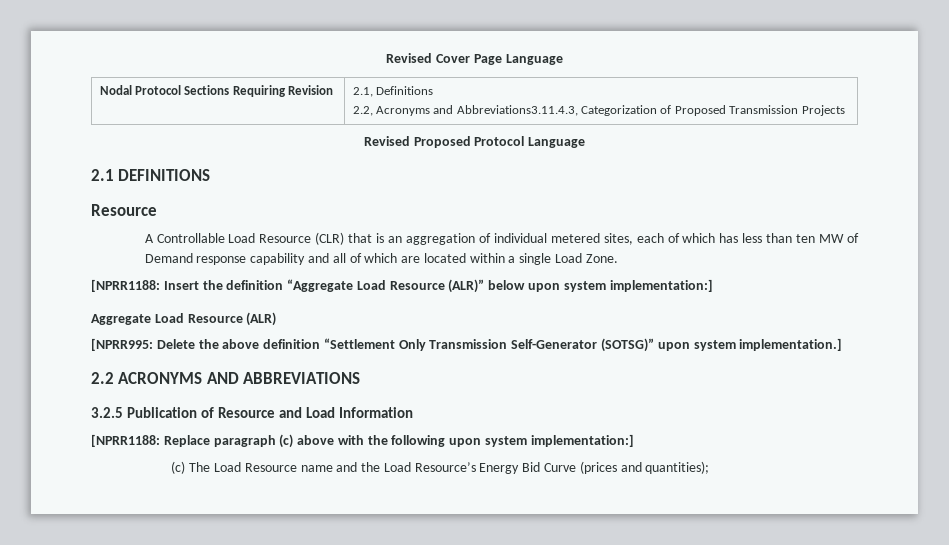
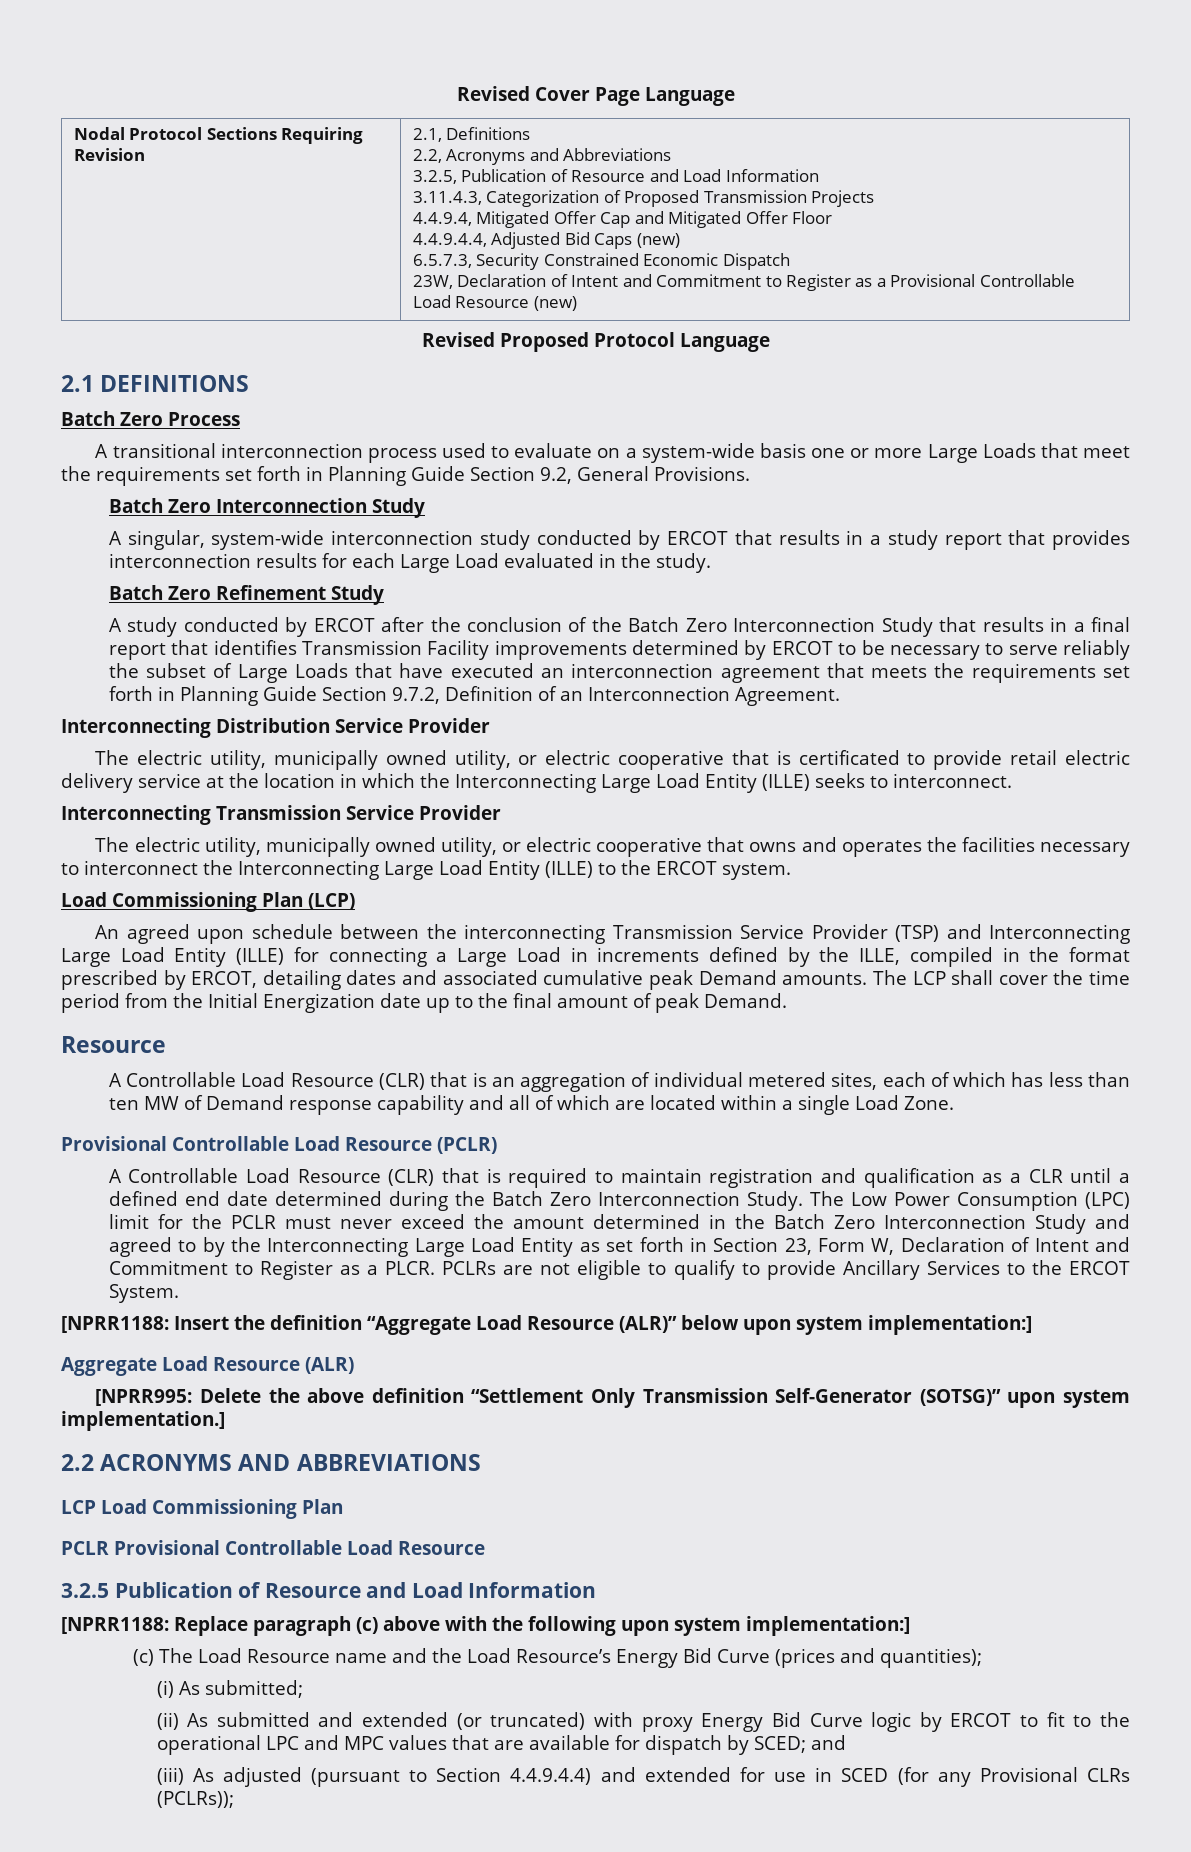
- 2.2, Acronyms and Abbreviations3.11.4.3, Categorization of Proposed Transmission Projects
+ 2.2, Acronyms and Abbreviations
+ 3.2.5, Publication of Resource and Load Information
+ 3.11.4.3, Categorization of Proposed Transmission Projects
+ 4.4.9.4, Mitigated Offer Cap and Mitigated Offer Floor
+ 4.4.9.4.4, Adjusted Bid Caps (new)
+ 6.5.7.3, Security Constrained Economic Dispatch
+ 23W, Declaration of Intent and Commitment to Register as a Provisional Controllable Load Resource (new)
+ Batch Zero Process
+ A transitional interconnection process used to evaluate on a system-wide basis one or more Large Loads that meet the requirements set forth in Planning Guide Section 9.2, General Provisions.
+ Batch Zero Interconnection Study
+ A singular, system-wide interconnection study conducted by ERCOT that results in a study report that provides interconnection results for each Large Load evaluated in the study.
+ Batch Zero Refinement Study
+ A study conducted by ERCOT after the conclusion of the Batch Zero Interconnection Study that results in a final report that identifies Transmission Facility improvements determined by ERCOT to be necessary to serve reliably the subset of Large Loads that have executed an interconnection agreement that meets the requirements set forth in Planning Guide Section 9.7.2, Definition of an Interconnection Agreement.
+ Interconnecting Distribution Service Provider
+ The electric utility, municipally owned utility, or electric cooperative that is certificated to provide retail electric delivery service at the location in which the Interconnecting Large Load Entity (ILLE) seeks to interconnect.
+ Interconnecting Transmission Service Provider
+ The electric utility, municipally owned utility, or electric cooperative that owns and operates the facilities necessary to interconnect the Interconnecting Large Load Entity (ILLE) to the ERCOT system.
+ Load Commissioning Plan (LCP)
+ An agreed upon schedule between the interconnecting Transmission Service Provider (TSP) and Interconnecting Large Load Entity (ILLE) for connecting a Large Load in increments defined by the ILLE, compiled in the format prescribed by ERCOT, detailing dates and associated cumulative peak Demand amounts. The LCP shall cover the time period from the Initial Energization date up to the final amount of peak Demand.
+ Provisional Controllable Load Resource (PCLR)
+ A Controllable Load Resource (CLR) that is required to maintain registration and qualification as a CLR until a defined end date determined during the Batch Zero Interconnection Study. The Low Power Consumption (LPC) limit for the PCLR must never exceed the amount determined in the Batch Zero Interconnection Study and agreed to by the Interconnecting Large Load Entity as set forth in Section 23, Form W, Declaration of Intent and Commitment to Register as a PLCR. PCLRs are not eligible to qualify to provide Ancillary Services to the ERCOT System.
+ LCP Load Commissioning Plan
+ PCLR Provisional Controllable Load Resource
+ (i) As submitted;
+ (ii) As submitted and extended (or truncated) with proxy Energy Bid Curve logic by ERCOT to fit to the operational LPC and MPC values that are available for dispatch by SCED; and
+ (iii) As adjusted (pursuant to Section 4.4.9.4.4) and extended for use in SCED (for any Provisional CLRs (PCLRs));

